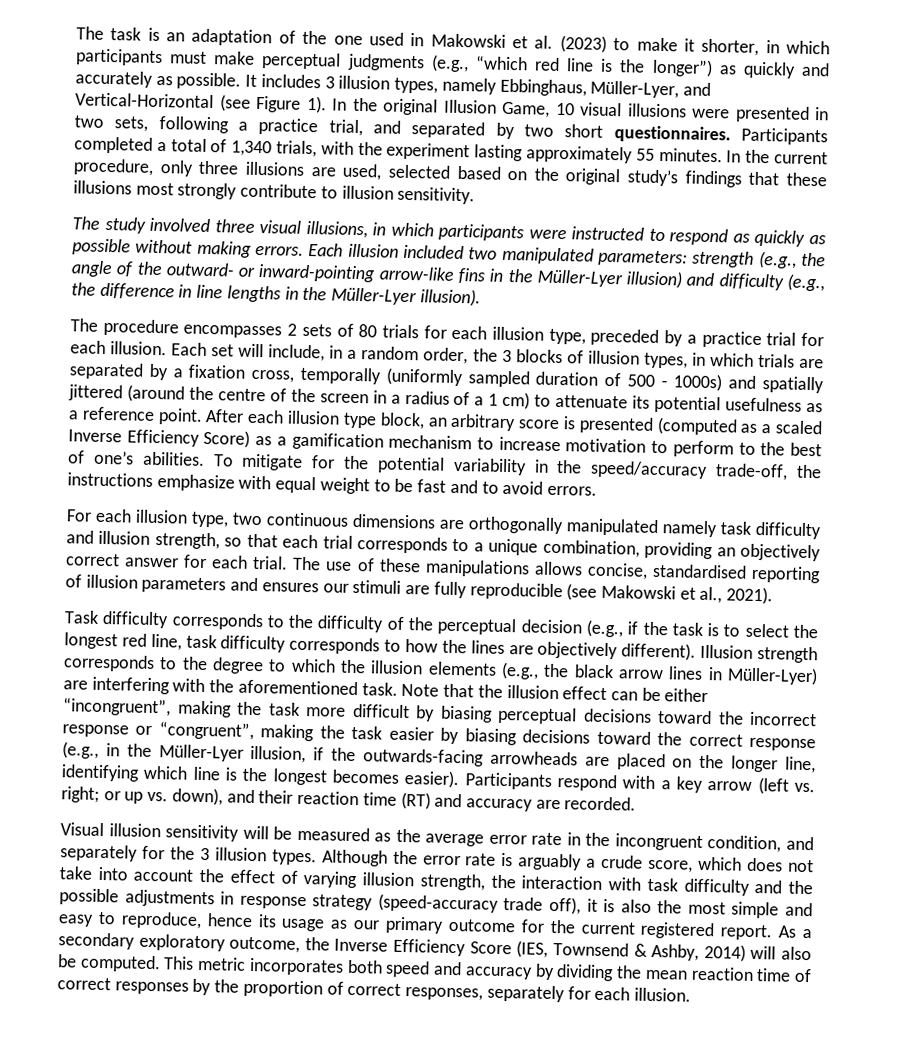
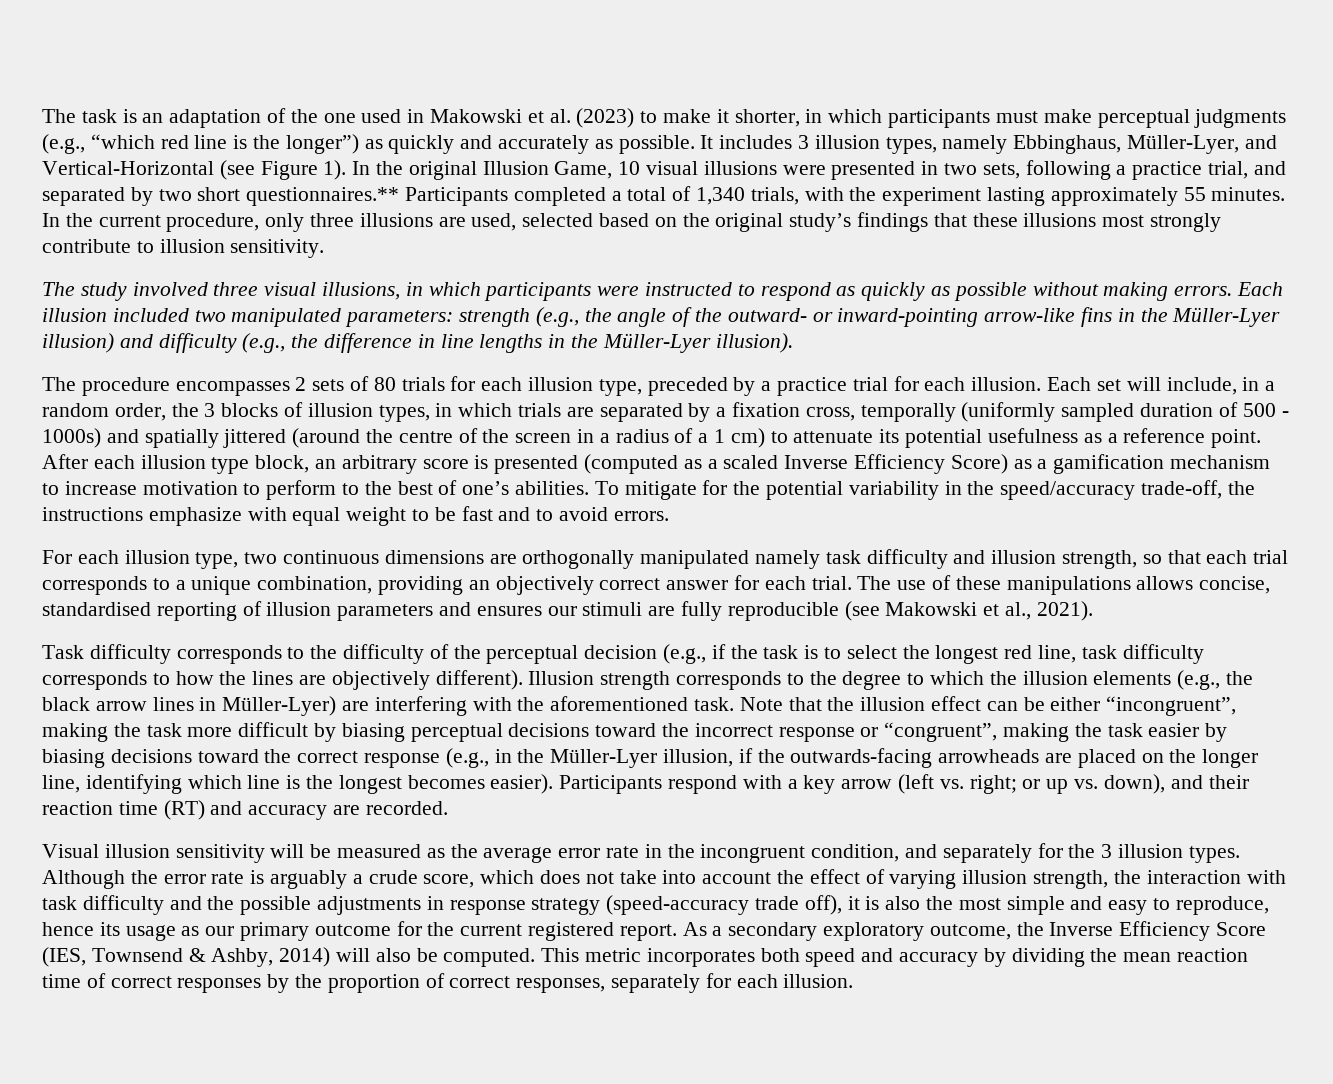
- In the original Illusion Game, 10 visual illusions were presented in two sets, following a practice trial, and separated by two short questionnaires. Participants completed a total of 1,340 trials, with the experiment lasting approximately 55 minutes.
+ In the original Illusion Game, 10 visual illusions were presented in two sets, following a practice trial, and separated by two short questionnaires.** Participants completed a total of 1,340 trials, with the experiment lasting approximately 55 minutes.

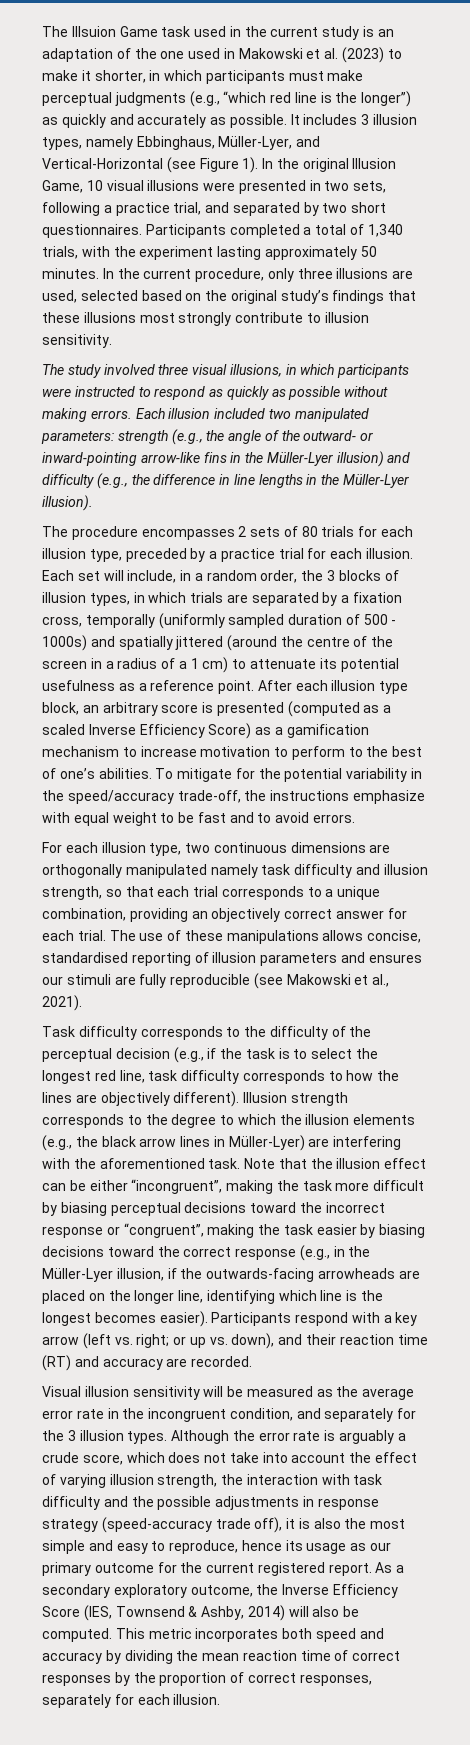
- The task is an adaptation of the one used in Makowski et al. (2023) to make it shorter, in which participants must make perceptual judgments (e.g., “which red line is the longer”) as quickly and accurately as possible.
+ The Illsuion Game task used in the current study is an adaptation of the one used in Makowski et al. (2023) to make it shorter, in which participants must make perceptual judgments (e.g., “which red line is the longer”) as quickly and accurately as possible.
- In the original Illusion Game, 10 visual illusions were presented in two sets, following a practice trial, and separated by two short questionnaires.** Participants completed a total of 1,340 trials, with the experiment lasting approximately 55 minutes.
+ In the original Illusion Game, 10 visual illusions were presented in two sets, following a practice trial, and separated by two short questionnaires. Participants completed a total of 1,340 trials, with the experiment lasting approximately 50 minutes.

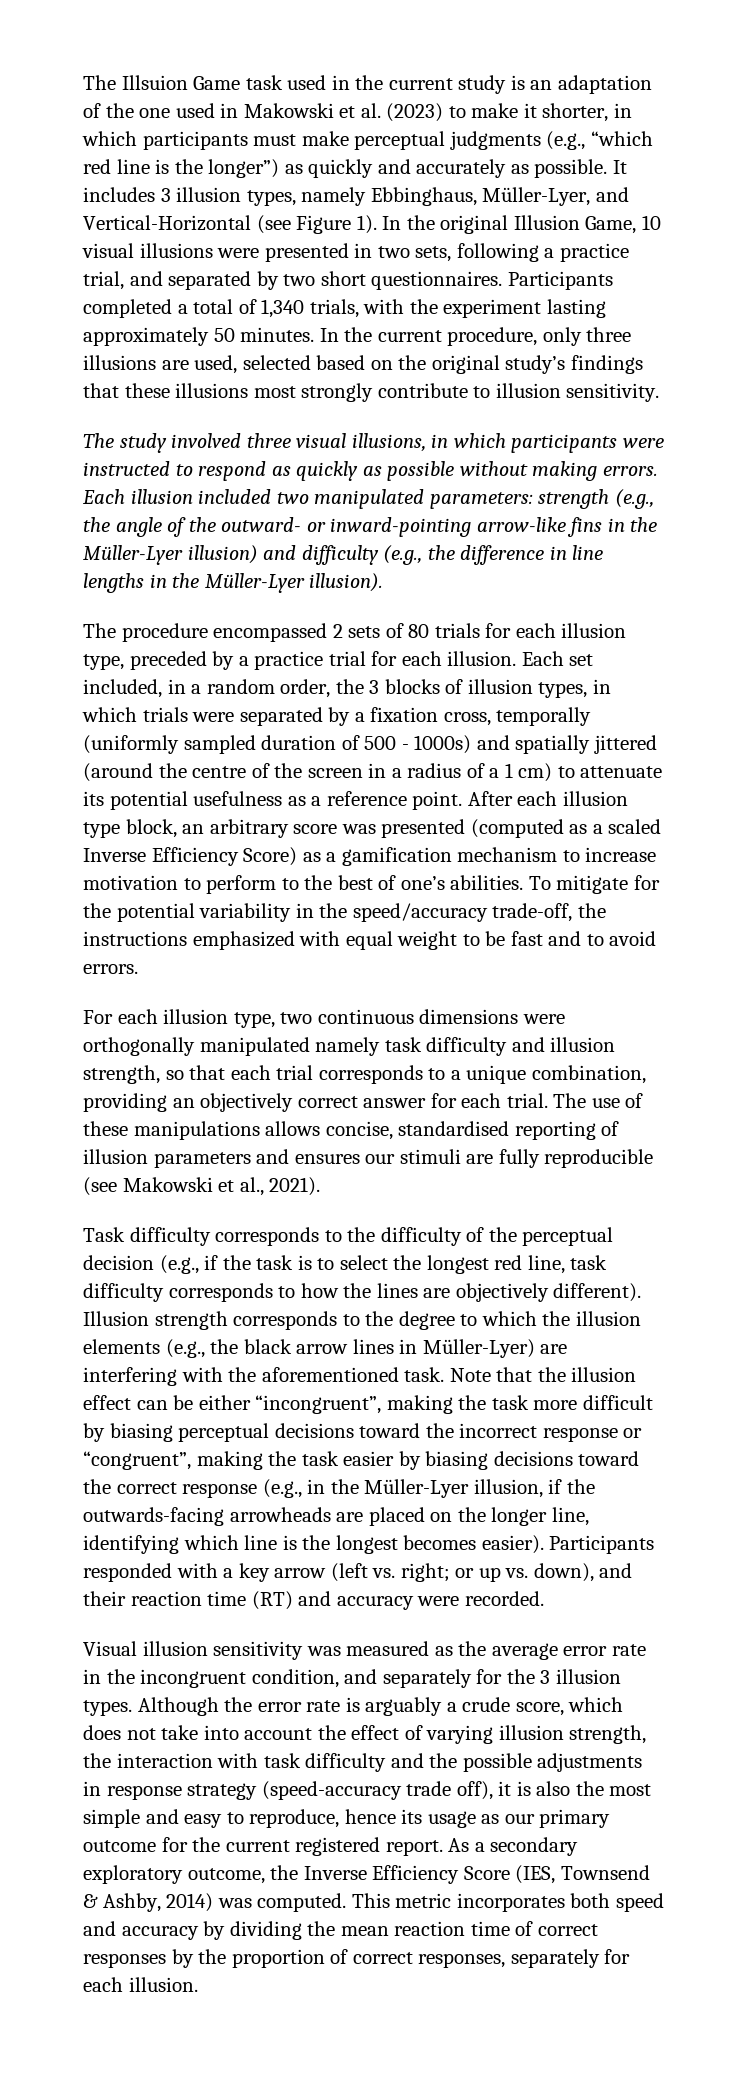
- The procedure encompasses 2 sets of 80 trials for each illusion type, preceded by a practice trial for each illusion.
+ The procedure encompassed 2 sets of 80 trials for each illusion type, preceded by a practice trial for each illusion.
- Each set will include, in a random order, the 3 blocks of illusion types, in which trials are separated by a fixation cross, temporally (uniformly sampled duration of 500 - 1000s) and spatially jittered (around the centre of the screen in a radius of a 1 cm) to attenuate its potential usefulness as a reference point.
+ Each set included, in a random order, the 3 blocks of illusion types, in which trials were separated by a fixation cross, temporally (uniformly sampled duration of 500 - 1000s) and spatially jittered (around the centre of the screen in a radius of a 1 cm) to attenuate its potential usefulness as a reference point.
- After each illusion type block, an arbitrary score is presented (computed as a scaled Inverse Efficiency Score) as a gamification mechanism to increase motivation to perform to the best of one’s abilities.
+ After each illusion type block, an arbitrary score was presented (computed as a scaled Inverse Efficiency Score) as a gamification mechanism to increase motivation to perform to the best of one’s abilities.
- To mitigate for the potential variability in the speed/accuracy trade-off, the instructions emphasize with equal weight to be fast and to avoid errors.
+ To mitigate for the potential variability in the speed/accuracy trade-off, the instructions emphasized with equal weight to be fast and to avoid errors.
- For each illusion type, two continuous dimensions are orthogonally manipulated namely task difficulty and illusion strength, so that each trial corresponds to a unique combination, providing an objectively correct answer for each trial.
+ For each illusion type, two continuous dimensions were orthogonally manipulated namely task difficulty and illusion strength, so that each trial corresponds to a unique combination, providing an objectively correct answer for each trial.
- Participants respond with a key arrow (left vs. right; or up vs. down), and their reaction time (RT) and accuracy are recorded.
+ Participants responded with a key arrow (left vs. right; or up vs. down), and their reaction time (RT) and accuracy were recorded.
- Visual illusion sensitivity will be measured as the average error rate in the incongruent condition, and separately for the 3 illusion types.
+ Visual illusion sensitivity was measured as the average error rate in the incongruent condition, and separately for the 3 illusion types.
- As a secondary exploratory outcome, the Inverse Efficiency Score (IES, Townsend & Ashby, 2014) will also be computed.
+ As a secondary exploratory outcome, the Inverse Efficiency Score (IES, Townsend & Ashby, 2014) was computed.

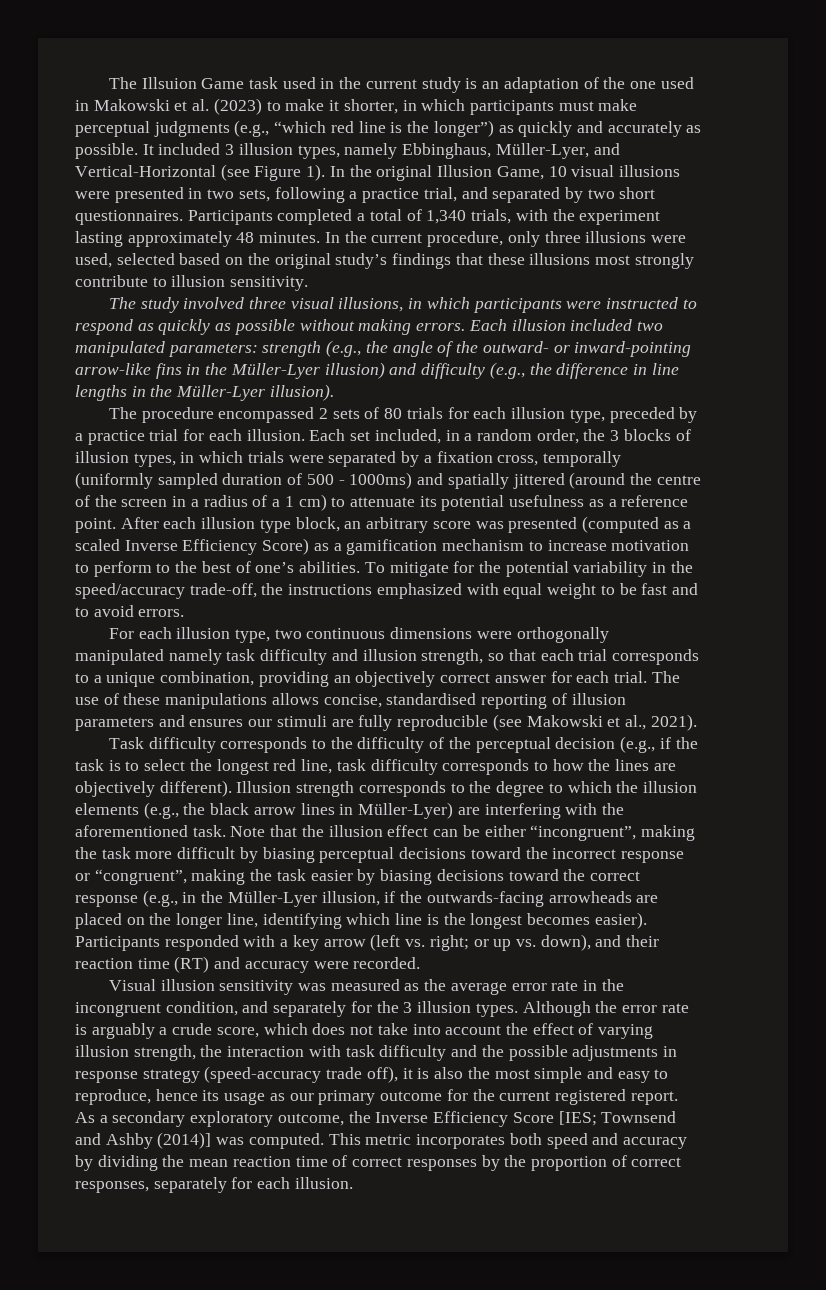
- It includes 3 illusion types, namely Ebbinghaus, Müller-Lyer, and Vertical-Horizontal (see Figure 1).
+ It included 3 illusion types, namely Ebbinghaus, Müller-Lyer, and Vertical-Horizontal (see Figure 1).
- Participants completed a total of 1,340 trials, with the experiment lasting approximately 50 minutes.
+ Participants completed a total of 1,340 trials, with the experiment lasting approximately 48 minutes.
- In the current procedure, only three illusions are used, selected based on the original study’s findings that these illusions most strongly contribute to illusion sensitivity.
+ In the current procedure, only three illusions were used, selected based on the original study’s findings that these illusions most strongly contribute to illusion sensitivity.
- Each set included, in a random order, the 3 blocks of illusion types, in which trials were separated by a fixation cross, temporally (uniformly sampled duration of 500 - 1000s) and spatially jittered (around the centre of the screen in a radius of a 1 cm) to attenuate its potential usefulness as a reference point.
+ Each set included, in a random order, the 3 blocks of illusion types, in which trials were separated by a fixation cross, temporally (uniformly sampled duration of 500 - 1000ms) and spatially jittered (around the centre of the screen in a radius of a 1 cm) to attenuate its potential usefulness as a reference point.
- As a secondary exploratory outcome, the Inverse Efficiency Score (IES, Townsend & Ashby, 2014) was computed.
+ As a secondary exploratory outcome, the Inverse Efficiency Score [IES; Townsend and Ashby (2014)] was computed.

